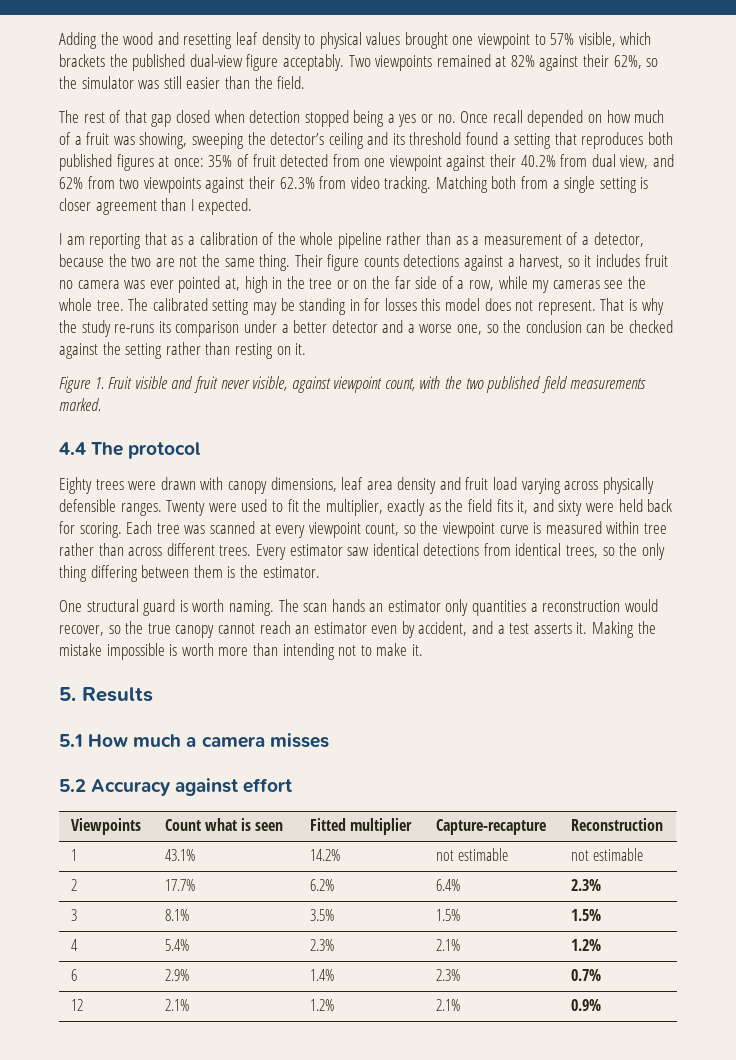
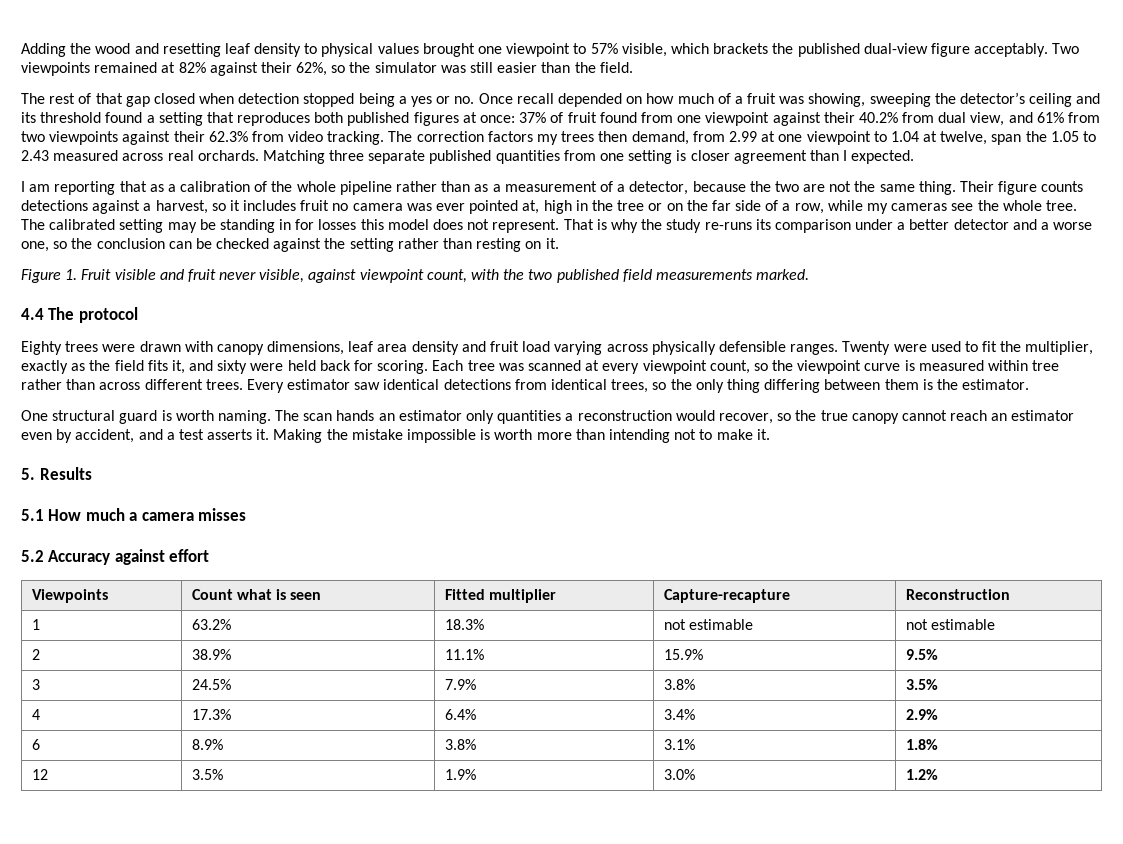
- 35% of fruit detected from one viewpoint against their 40.2% from dual view, and 62% from two viewpoints against their 62.3% from video tracking.
+ 37% of fruit found from one viewpoint against their 40.2% from dual view, and 61% from two viewpoints against their 62.3% from video tracking.
- Matching both from a single setting is closer agreement than I expected.
+ The correction factors my trees then demand, from 2.99 at one viewpoint to 1.04 at twelve, span the 1.05 to 2.43 measured across real orchards. Matching three separate published quantities from one setting is closer agreement than I expected.
- 1 | 43.1% | 14.2% | not estimable | not estimable
+ 1 | 63.2% | 18.3% | not estimable | not estimable
- 2 | 17.7% | 6.2% | 6.4% | 2.3%
- 3 | 8.1% | 3.5% | 1.5% | 1.5%
- 4 | 5.4% | 2.3% | 2.1% | 1.2%
- 6 | 2.9% | 1.4% | 2.3% | 0.7%
- 12 | 2.1% | 1.2% | 2.1% | 0.9%
+ 2 | 38.9% | 11.1% | 15.9% | 9.5%
+ 3 | 24.5% | 7.9% | 3.8% | 3.5%
+ 4 | 17.3% | 6.4% | 3.4% | 2.9%
+ 6 | 8.9% | 3.8% | 3.1% | 1.8%
+ 12 | 3.5% | 1.9% | 3.0% | 1.2%

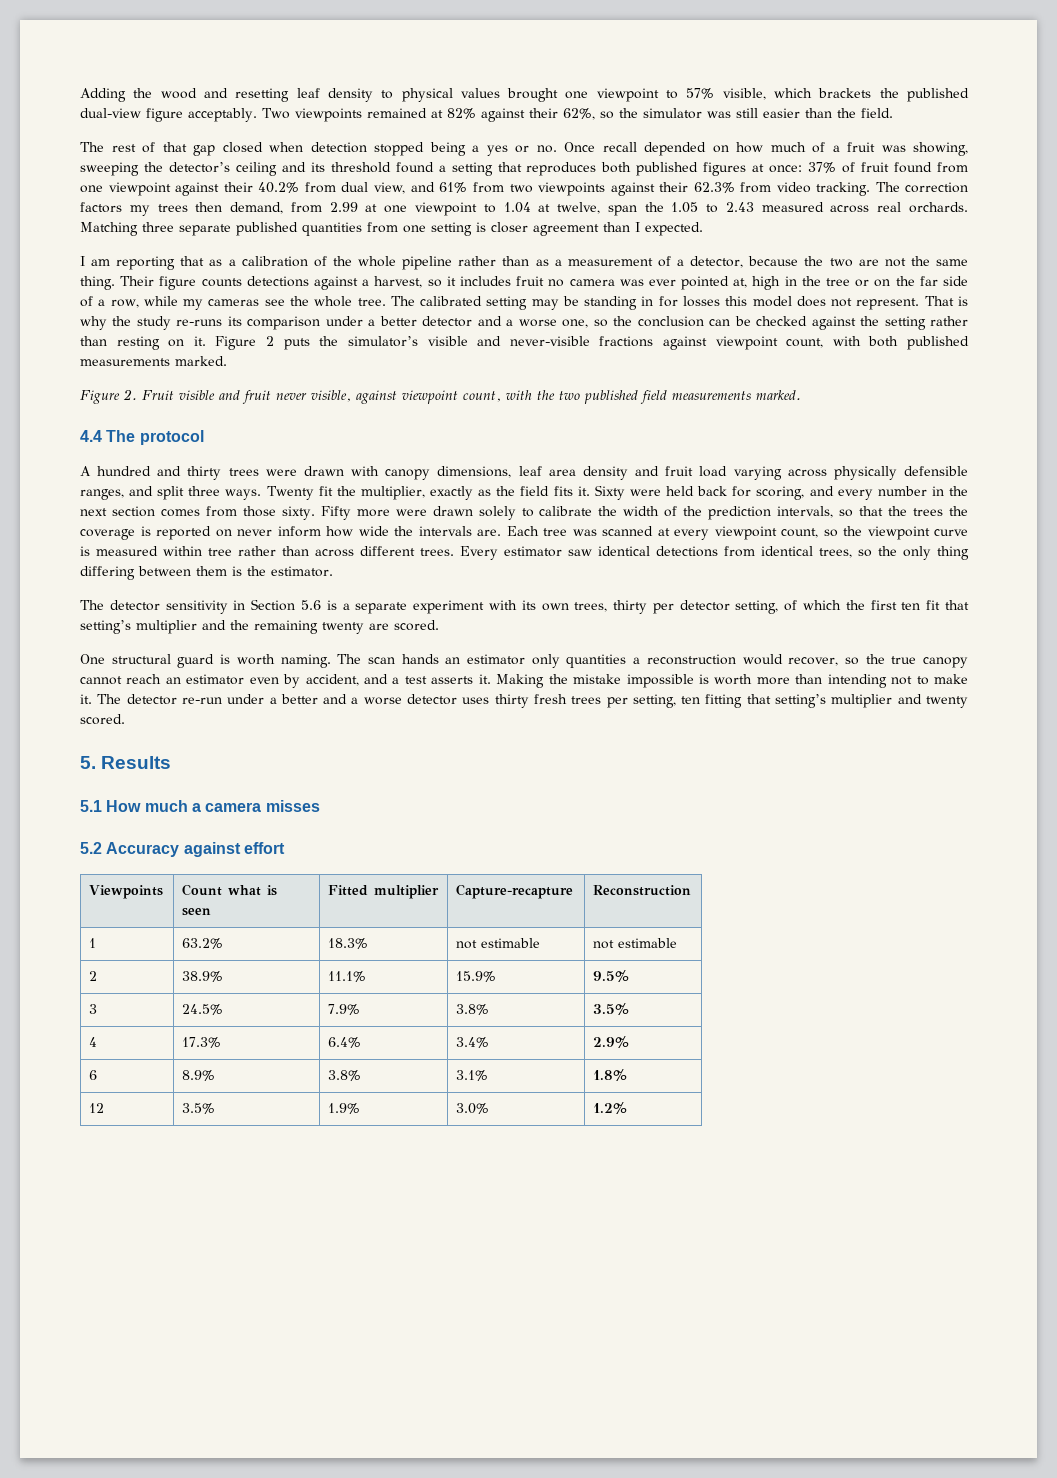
- That is why the study re-runs its comparison under a better detector and a worse one, so the conclusion can be checked against the setting rather than resting on it.
- Figure 1. Fruit visible and fruit never visible, against viewpoint count, with the two published field measurements marked.
+ That is why the study re-runs its comparison under a better detector and a worse one, so the conclusion can be checked against the setting rather than resting on it. Figure 2 puts the simulator’s visible and never-visible fractions against viewpoint count, with both published measurements marked.
+ Figure 2. Fruit visible and fruit never visible, against viewpoint count, with the two published field measurements marked.
- Eighty trees were drawn with canopy dimensions, leaf area density and fruit load varying across physically defensible ranges. Twenty were used to fit the multiplier, exactly as the field fits it, and sixty were held back for scoring.
+ A hundred and thirty trees were drawn with canopy dimensions, leaf area density and fruit load varying across physically defensible ranges, and split three ways. Twenty fit the multiplier, exactly as the field fits it. Sixty were held back for scoring, and every number in the next section comes from those sixty. Fifty more were drawn solely to calibrate the width of the prediction intervals, so that the trees the coverage is reported on never inform how wide the intervals are.
+ The detector sensitivity in Section 5.6 is a separate experiment with its own trees, thirty per detector setting, of which the first ten fit that setting’s multiplier and the remaining twenty are scored.
+ The detector re-run under a better and a worse detector uses thirty fresh trees per setting, ten fitting that setting’s multiplier and twenty scored.

